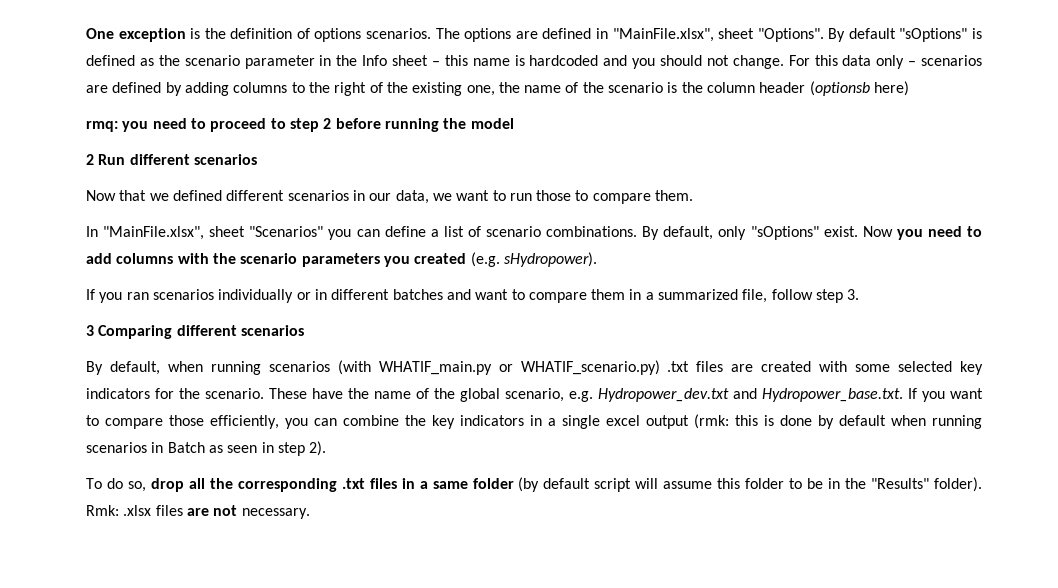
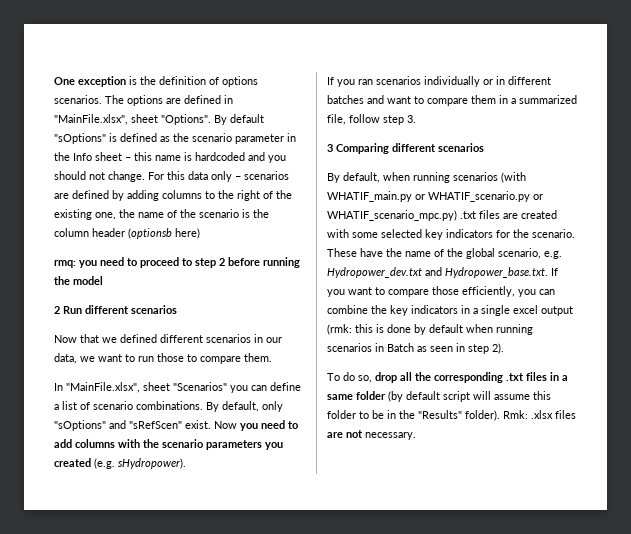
- By default, only "sOptions" exist.
+ By default, only "sOptions" and "sRefScen" exist.
- By default, when running scenarios (with WHATIF_main.py or WHATIF_scenario.py) .txt files are created with some selected key indicators for the scenario.
+ By default, when running scenarios (with WHATIF_main.py or WHATIF_scenario.py or WHATIF_scenario_mpc.py) .txt files are created with some selected key indicators for the scenario.

